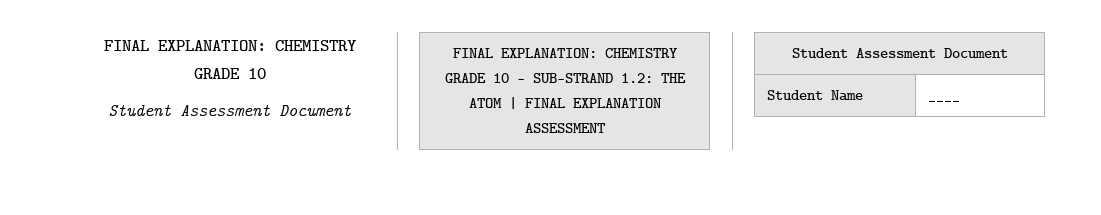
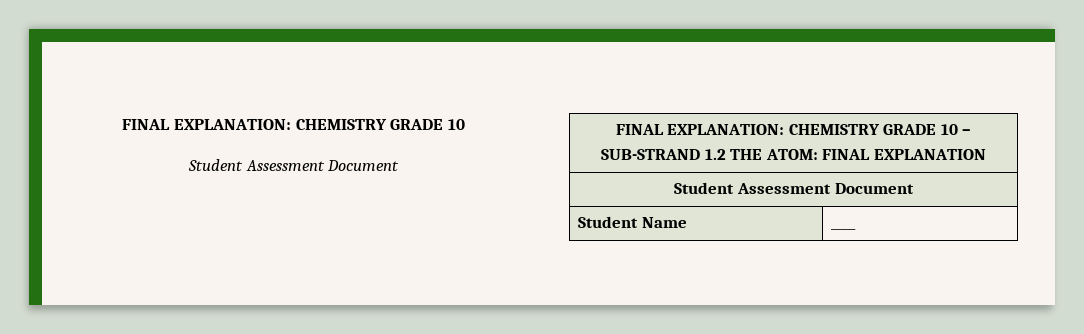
- FINAL EXPLANATION: CHEMISTRY GRADE 10 — SUB-STRAND 1.2: THE ATOM | FINAL EXPLANATION ASSESSMENT
+ FINAL EXPLANATION: CHEMISTRY GRADE 10 – SUB-STRAND 1.2 THE ATOM: FINAL EXPLANATION

